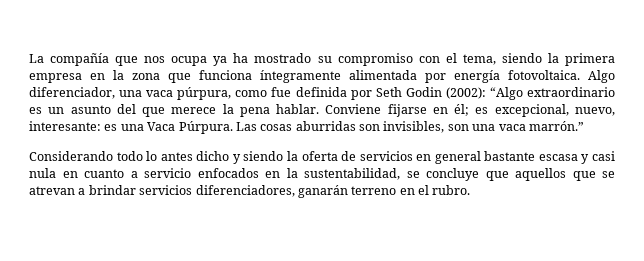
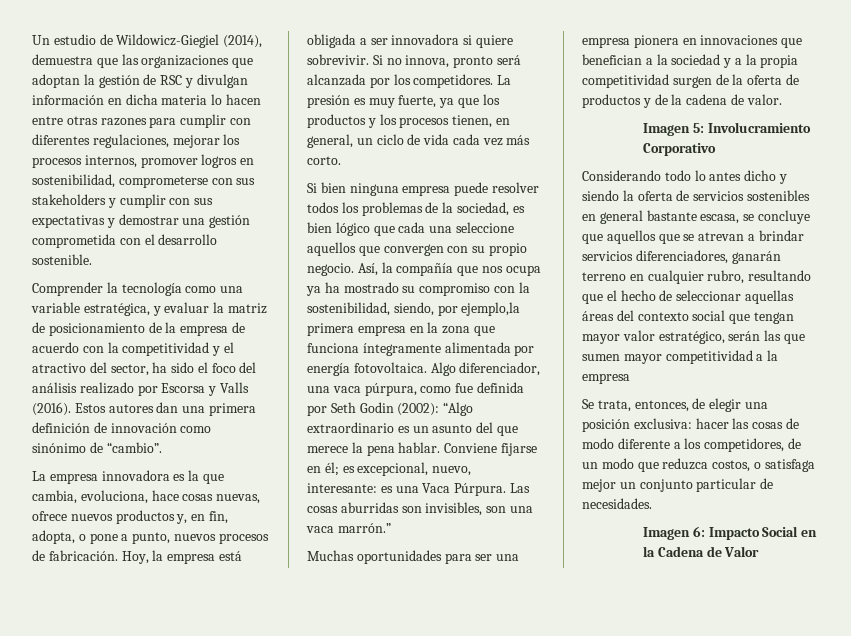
- La compañía que nos ocupa ya ha mostrado su compromiso con el tema, siendo la primera empresa en la zona que funciona íntegramente alimentada por energía fotovoltaica.
+ Un estudio de Wildowicz-Giegiel (2014), demuestra que las organizaciones que adoptan la gestión de RSC y divulgan información en dicha materia lo hacen entre otras razones para cumplir con diferentes regulaciones, mejorar los procesos internos, promover logros en sostenibilidad, comprometerse con sus stakeholders y cumplir con sus expectativas y demostrar una gestión comprometida con el desarrollo sostenible.
+ Comprender la tecnología como una variable estratégica, y evaluar la matriz de posicionamiento de la empresa de acuerdo con la competitividad y el atractivo del sector, ha sido el foco del análisis realizado por Escorsa y Valls (2016). Estos autores dan una primera definición de innovación como sinónimo de “cambio”.
+ La empresa innovadora es la que cambia, evoluciona, hace cosas nuevas, ofrece nuevos productos y, en fin, adopta, o pone a punto, nuevos procesos de fabricación. Hoy, la empresa está obligada a ser innovadora si quiere sobrevivir. Si no innova, pronto será alcanzada por los competidores. La presión es muy fuerte, ya que los productos y los procesos tienen, en general, un ciclo de vida cada vez más corto.
+ Si bien ninguna empresa puede resolver todos los problemas de la sociedad, es bien lógico que cada una seleccione aquellos que convergen con su propio negocio. Así, la compañía que nos ocupa ya ha mostrado su compromiso con la sostenibilidad, siendo, por ejemplo,la primera empresa en la zona que funciona íntegramente alimentada por energía fotovoltaica.
+ Muchas oportunidades para ser una empresa pionera en innovaciones que benefician a la sociedad y a la propia competitividad surgen de la oferta de productos y de la cadena de valor.
+ Imagen 5: Involucramiento Corporativo
- Considerando todo lo antes dicho y siendo la oferta de servicios en general bastante escasa y casi nula en cuanto a servicio enfocados en la sustentabilidad, se concluye que aquellos que se atrevan a brindar servicios diferenciadores, ganarán terreno en el rubro.
+ Considerando todo lo antes dicho y siendo la oferta de servicios sostenibles en general bastante escasa, se concluye que aquellos que se atrevan a brindar servicios diferenciadores, ganarán terreno en cualquier rubro, resultando que el hecho de seleccionar aquellas áreas del contexto social que tengan mayor valor estratégico, serán las que sumen mayor competitividad a la empresa
+ Se trata, entonces, de elegir una posición exclusiva: hacer las cosas de modo diferente a los competidores, de un modo que reduzca costos, o satisfaga mejor un conjunto particular de necesidades.
+ Imagen 6: Impacto Social en la Cadena de Valor

